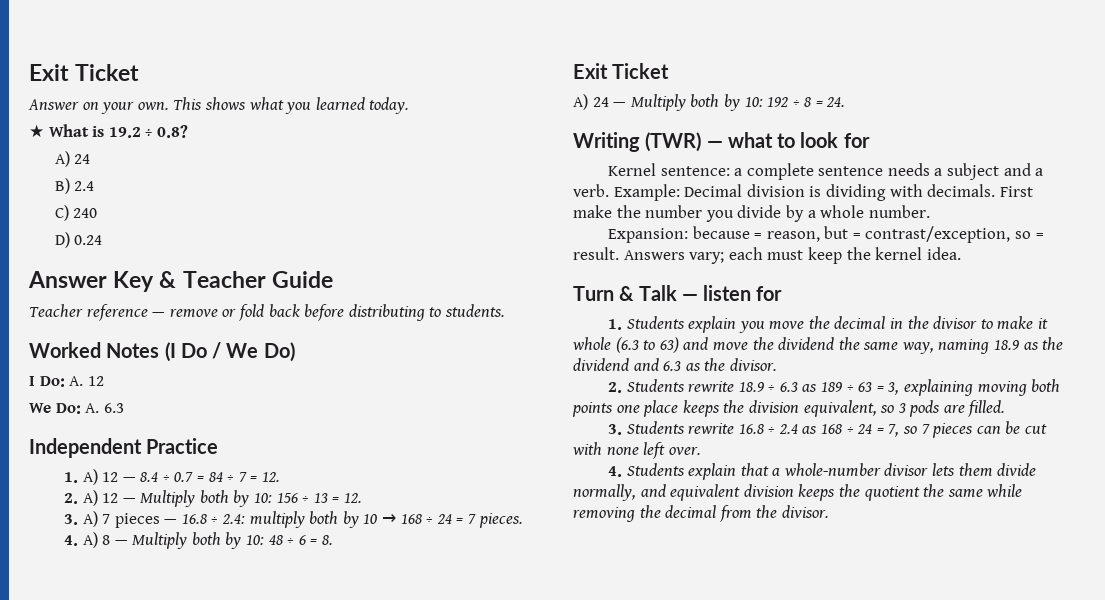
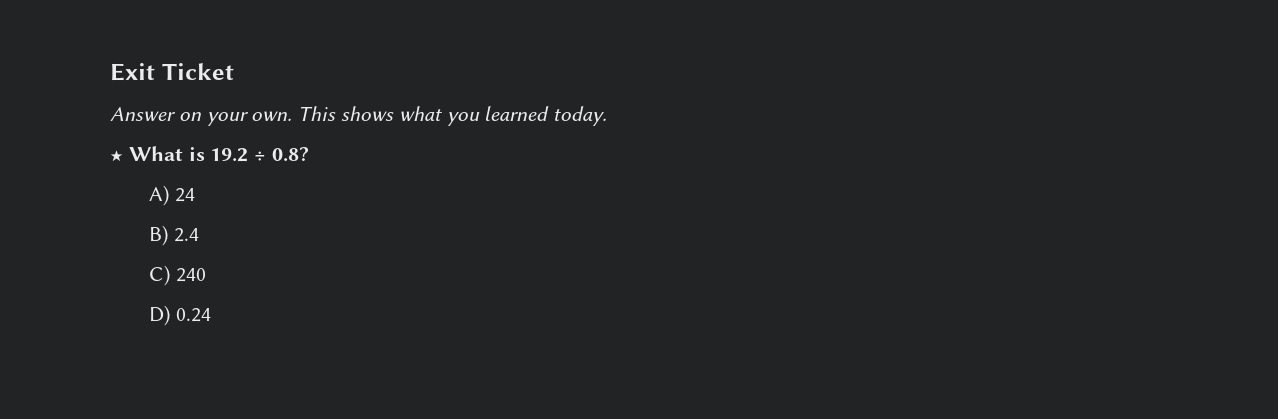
- Answer Key & Teacher Guide
- Teacher reference — remove or fold back before distributing to students.
- Worked Notes (I Do / We Do)
- I Do: A. 12
- We Do: A. 6.3
- Independent Practice
- 1. A) 12 — 8.4 ÷ 0.7 = 84 ÷ 7 = 12.
- 2. A) 12 — Multiply both by 10: 156 ÷ 13 = 12.
- 3. A) 7 pieces — 16.8 ÷ 2.4: multiply both by 10 → 168 ÷ 24 = 7 pieces.
- 4. A) 8 — Multiply both by 10: 48 ÷ 6 = 8.
- Exit Ticket
- A) 24 — Multiply both by 10: 192 ÷ 8 = 24.
- Writing (TWR) — what to look for
- Kernel sentence: a complete sentence needs a subject and a verb. Example: Decimal division is dividing with decimals. First make the number you divide by a whole number.
- Expansion: because = reason, but = contrast/exception, so = result. Answers vary; each must keep the kernel idea.
- Turn & Talk — listen for
- 1. Students explain you move the decimal in the divisor to make it whole (6.3 to 63) and move the dividend the same way, naming 18.9 as the dividend and 6.3 as the divisor.
- 2. Students rewrite 18.9 ÷ 6.3 as 189 ÷ 63 = 3, explaining moving both points one place keeps the division equivalent, so 3 pods are filled.
- 3. Students rewrite 16.8 ÷ 2.4 as 168 ÷ 24 = 7, so 7 pieces can be cut with none left over.
- 4. Students explain that a whole-number divisor lets them divide normally, and equivalent division keeps the quotient the same while removing the decimal from the divisor.

